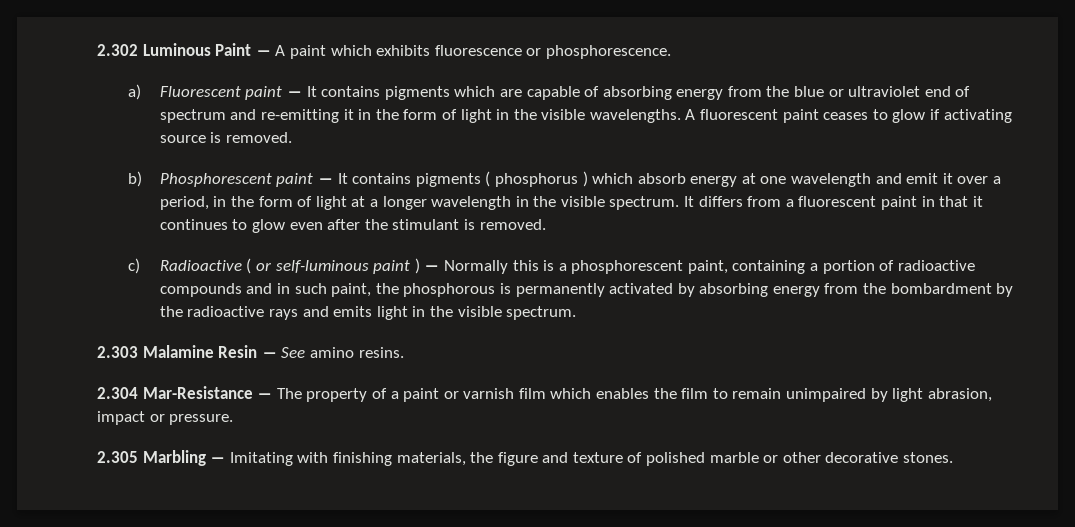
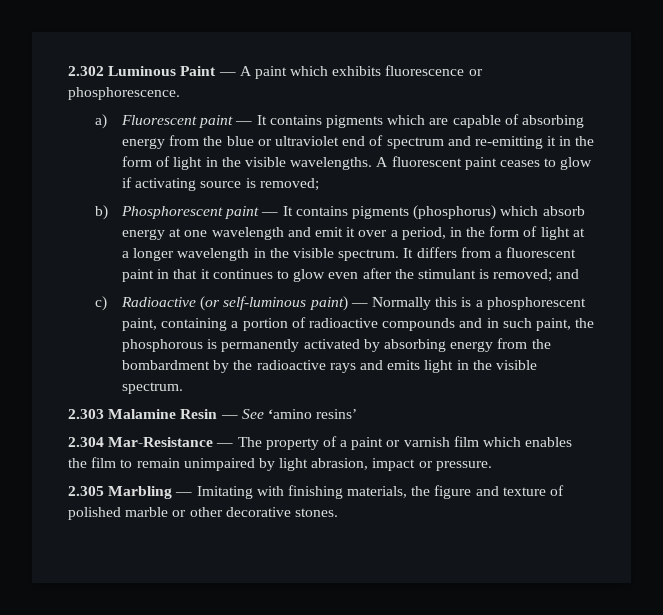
- A fluorescent paint ceases to glow if activating source is removed.
+ A fluorescent paint ceases to glow if activating source is removed;
- b) Phosphorescent paint ― It contains pigments ( phosphorus ) which absorb energy at one wavelength and emit it over a period, in the form of light at a longer wavelength in the visible spectrum.
+ b) Phosphorescent paint ― It contains pigments (phosphorus) which absorb energy at one wavelength and emit it over a period, in the form of light at a longer wavelength in the visible spectrum.
- It differs from a fluorescent paint in that it continues to glow even after the stimulant is removed.
+ It differs from a fluorescent paint in that it continues to glow even after the stimulant is removed; and
- c) Radioactive ( or self-luminous paint ) ― Normally this is a phosphorescent paint, containing a portion of radioactive compounds and in such paint, the phosphorous is permanently activated by absorbing energy from the bombardment by the radioactive rays and emits light in the visible spectrum.
+ c) Radioactive (or self-luminous paint) ― Normally this is a phosphorescent paint, containing a portion of radioactive compounds and in such paint, the phosphorous is permanently activated by absorbing energy from the bombardment by the radioactive rays and emits light in the visible spectrum.
- 2.303 Malamine Resin ― See amino resins.
+ 2.303 Malamine Resin ― See ‘amino resins’

